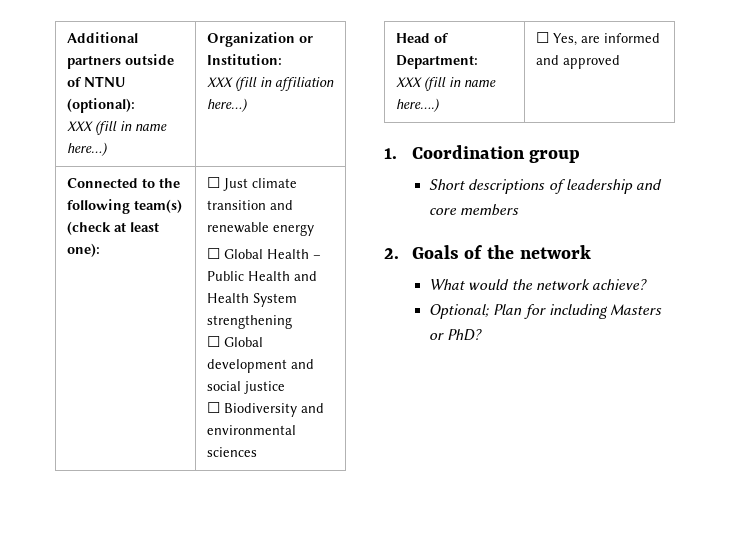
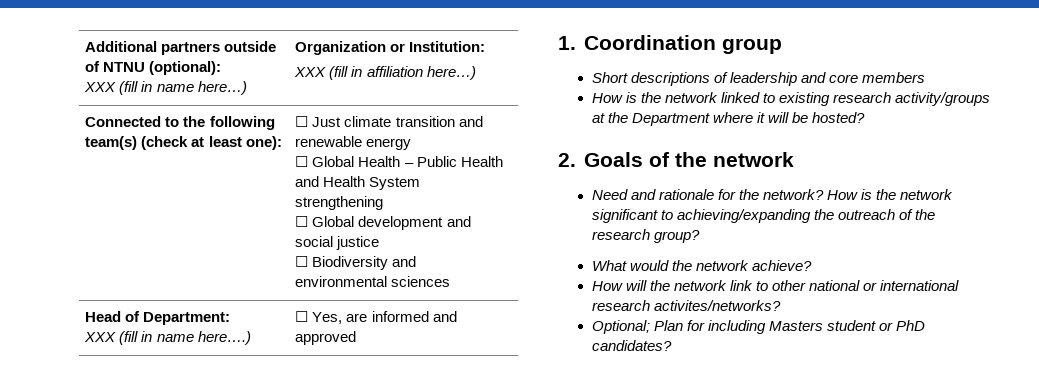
+ How is the network linked to existing research activity/groups at the Department where it will be hosted?
+ Need and rationale for the network? How is the network significant to achieving/expanding the outreach of the research group?
+ How will the network link to other national or international research activites/networks?
- Optional; Plan for including Masters or PhD?
+ Optional; Plan for including Masters student or PhD candidates?

